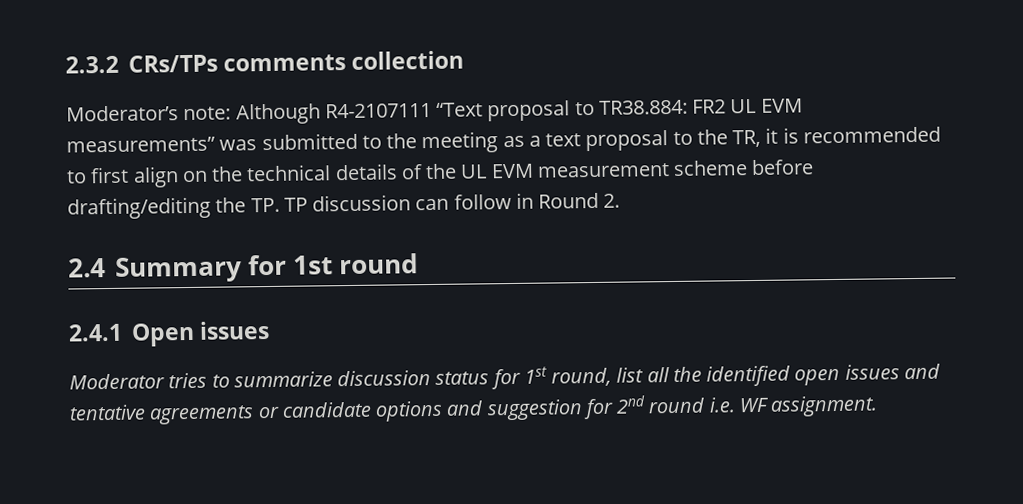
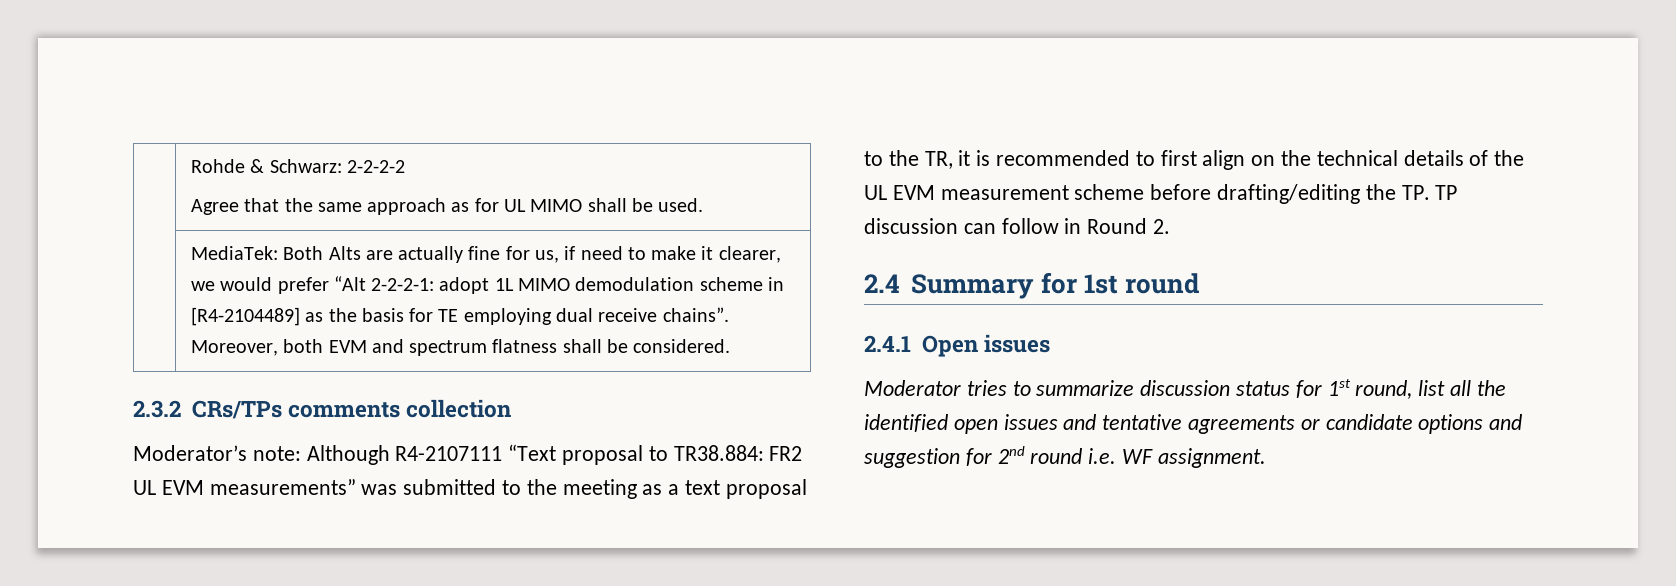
+ | Rohde & Schwarz: 2-2-2-2
+ Agree that the same approach as for UL MIMO shall be used.
+ | MediaTek: Both Alts are actually fine for us, if need to make it clearer, we would prefer “Alt 2-2-2-1: adopt 1L MIMO demodulation scheme in [R4-2104489] as the basis for TE employing dual receive chains”. Moreover, both EVM and spectrum flatness shall be considered.

